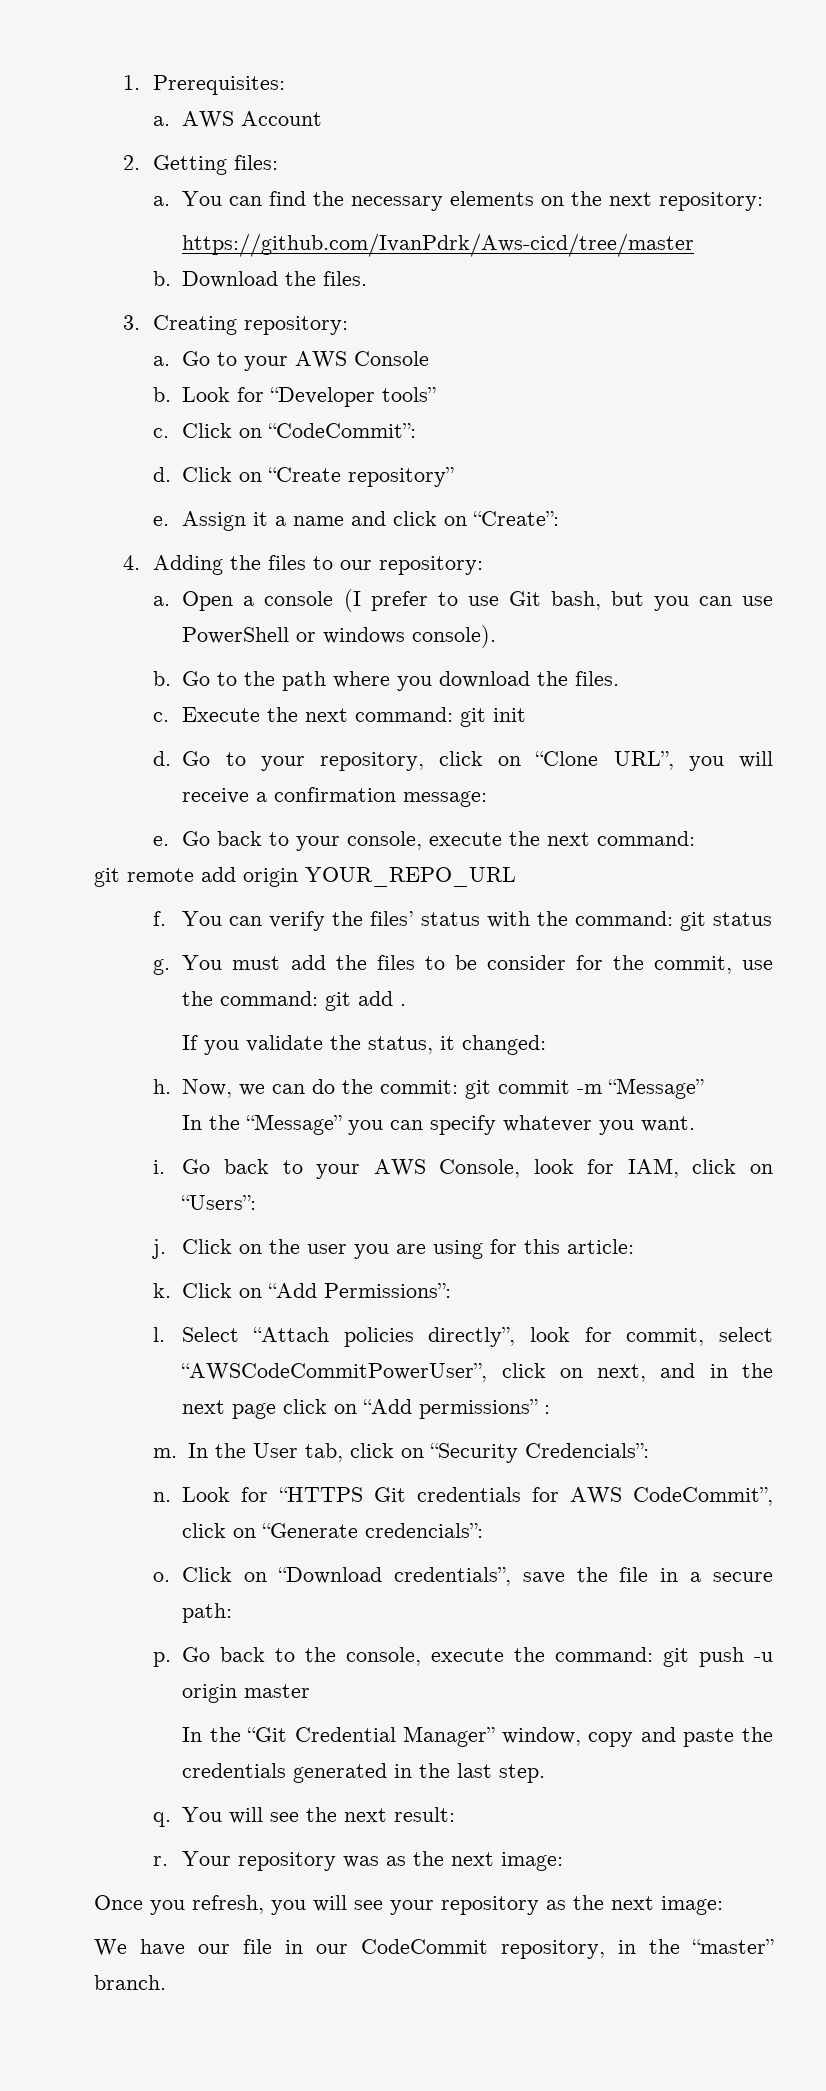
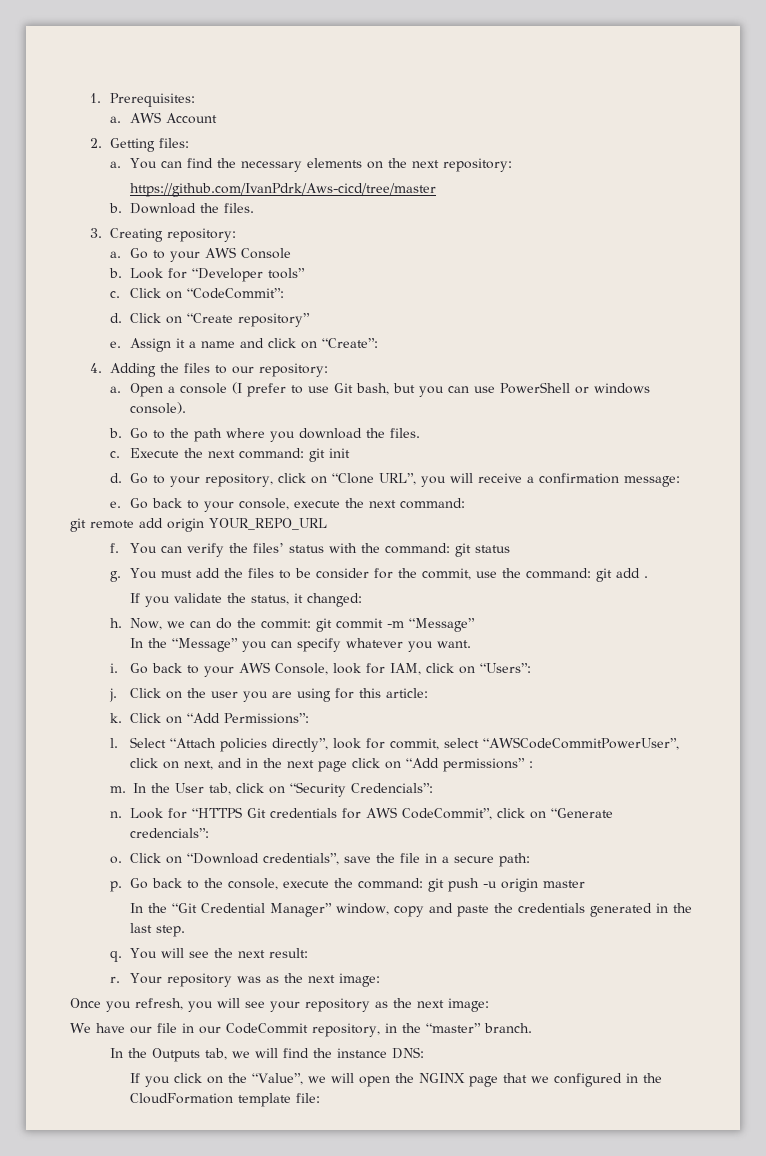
+ In the Outputs tab, we will find the instance DNS:
+ If you click on the “Value”, we will open the NGINX page that we configured in the CloudFormation template file:

